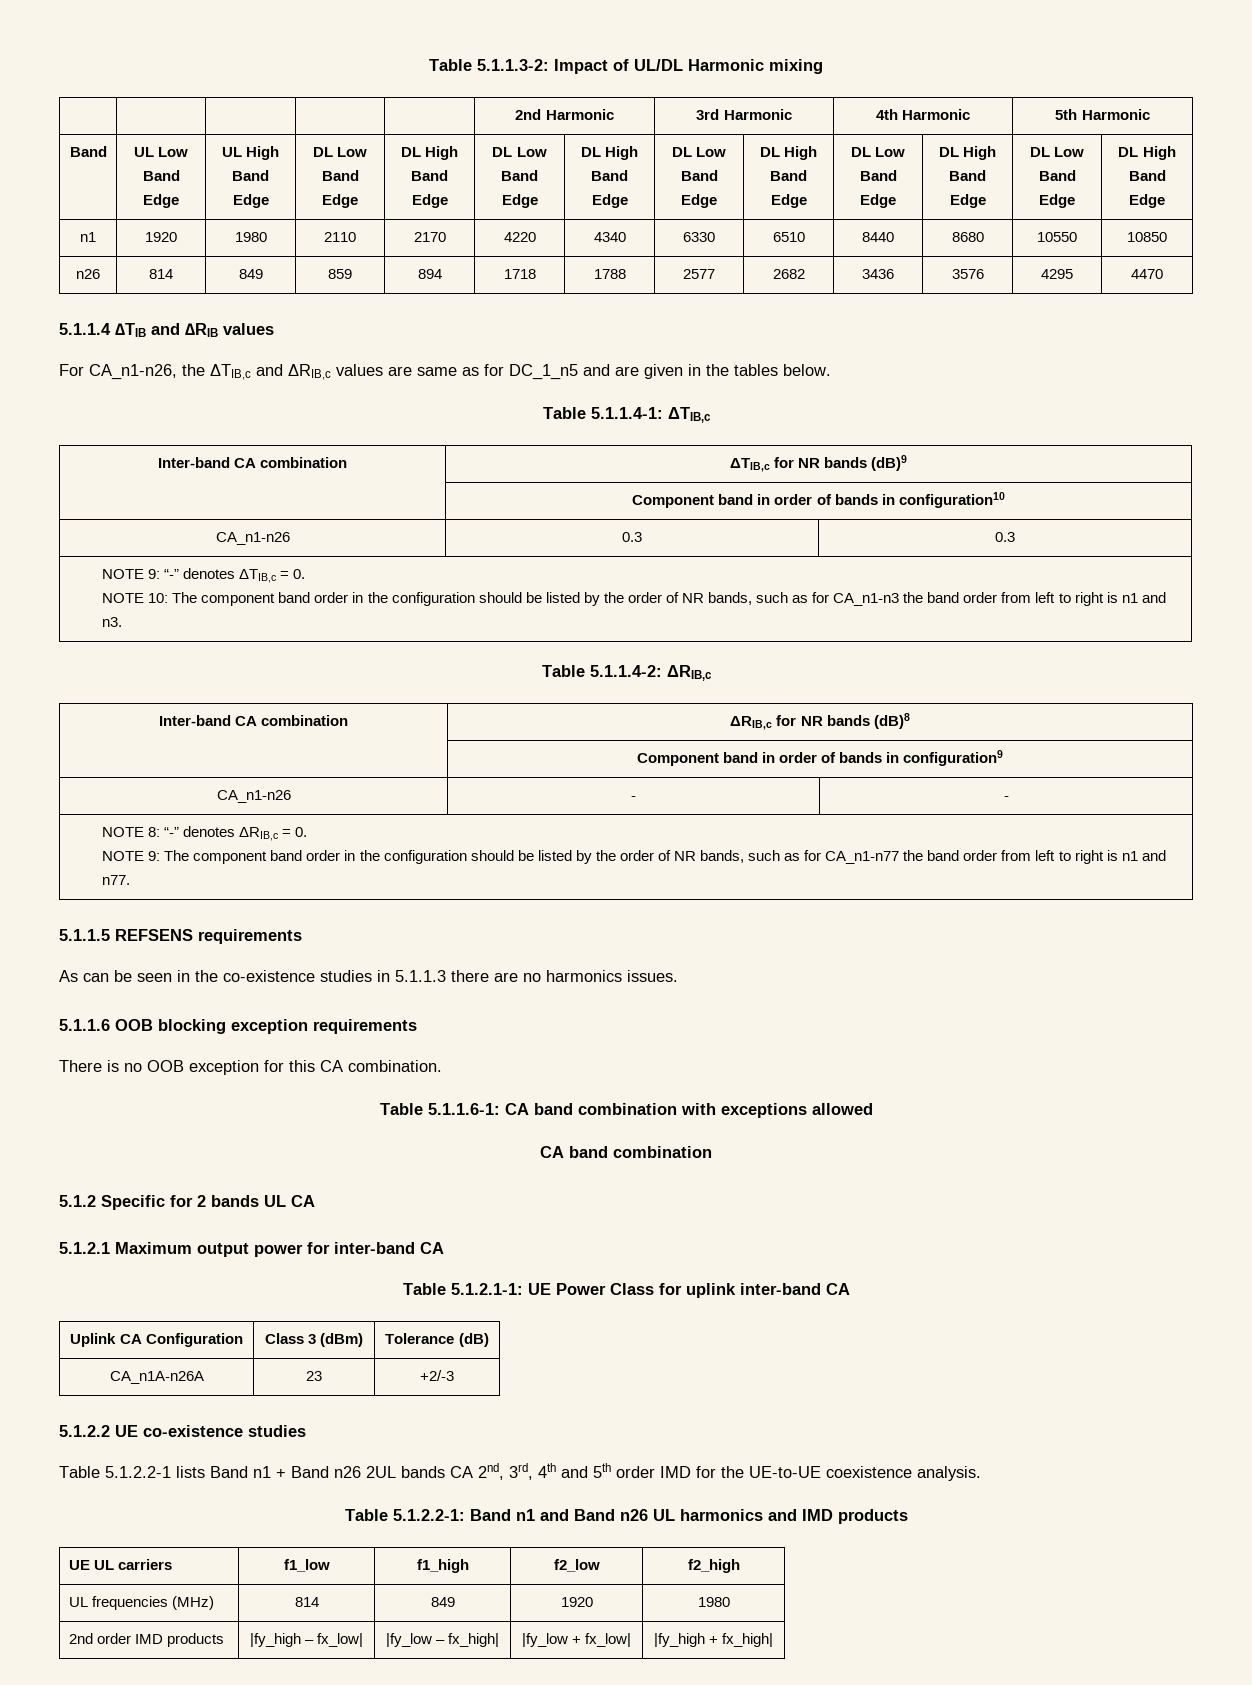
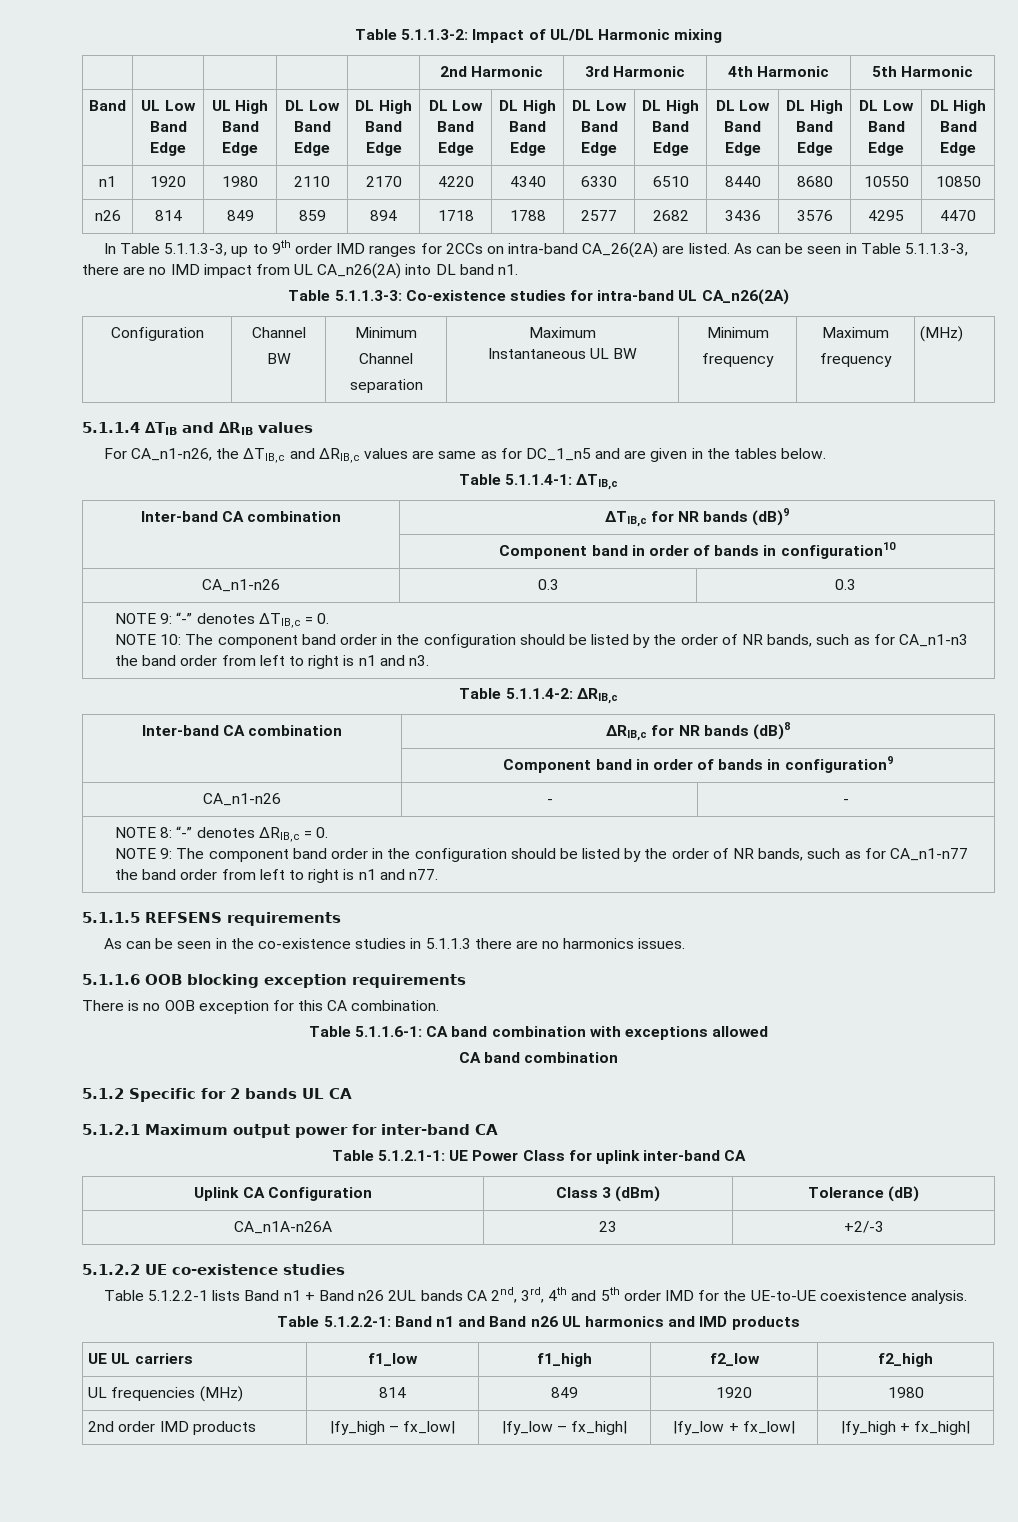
+ In Table 5.1.1.3-3, up to 9th order IMD ranges for 2CCs on intra-band CA_26(2A) are listed. As can be seen in Table 5.1.1.3-3, there are no IMD impact from UL CA_n26(2A) into DL band n1.
+ Table 5.1.1.3-3: Co-existence studies for intra-band UL CA_n26(2A)
+ Configuration | Channel
+ BW | Minimum
+ Channel
+ separation | Maximum
+ Instantaneous UL BW | Minimum
+ frequency | Maximum
+ frequency | (MHz)

